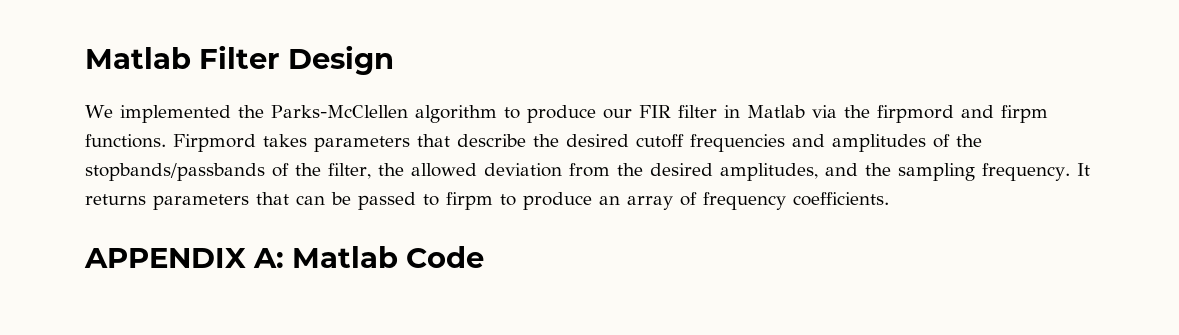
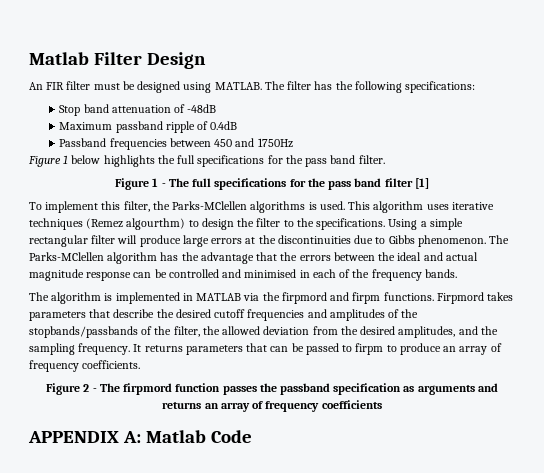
- We implemented the Parks-McClellen algorithm to produce our FIR filter in Matlab via the firpmord and firpm functions.
+ An FIR filter must be designed using MATLAB. The filter has the following specifications:
+ Stop band attenuation of -48dB
+ Maximum passband ripple of 0.4dB
+ Passband frequencies between 450 and 1750Hz
+ Figure 1 below highlights the full specifications for the pass band filter.
+ Figure 1 - The full specifications for the pass band filter [1]
+ To implement this filter, the Parks-MClellen algorithms is used. This algorithm uses iterative techniques (Remez algourthm) to design the filter to the specifications. Using a simple rectangular filter will produce large errors at the discontinuities due to Gibbs phenomenon. The Parks-MClellen algorithm has the advantage that the errors between the ideal and actual magnitude response can be controlled and minimised in each of the frequency bands.
+ The algorithm is implemented in MATLAB via the firpmord and firpm functions.
+ Figure 2 - The firpmord function passes the passband specification as arguments and returns an array of frequency coefficients

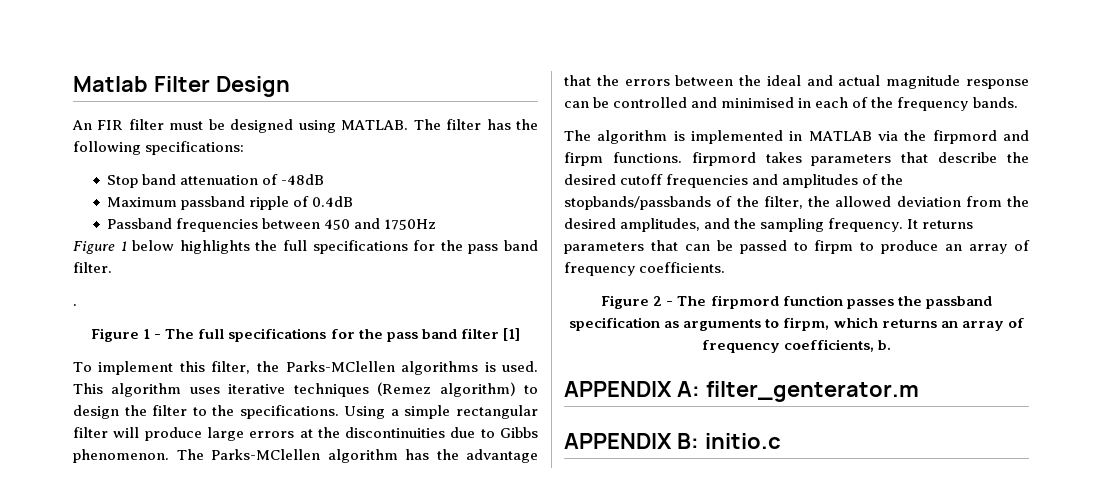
+ .
- This algorithm uses iterative techniques (Remez algourthm) to design the filter to the specifications.
+ This algorithm uses iterative techniques (Remez algorithm) to design the filter to the specifications.
- The algorithm is implemented in MATLAB via the firpmord and firpm functions. Firpmord takes parameters that describe the desired cutoff frequencies and amplitudes of the stopbands/passbands of the filter, the allowed deviation from the desired amplitudes, and the sampling frequency.
+ The algorithm is implemented in MATLAB via the firpmord and firpm functions. firpmord takes parameters that describe the desired cutoff frequencies and amplitudes of the stopbands/passbands of the filter, the allowed deviation from the desired amplitudes, and the sampling frequency.
- Figure 2 - The firpmord function passes the passband specification as arguments and returns an array of frequency coefficients
+ Figure 2 - The firpmord function passes the passband specification as arguments to firpm, which returns an array of frequency coefficients, b.
- APPENDIX A: Matlab Code
+ APPENDIX A: filter_genterator.m
+ APPENDIX B: initio.c

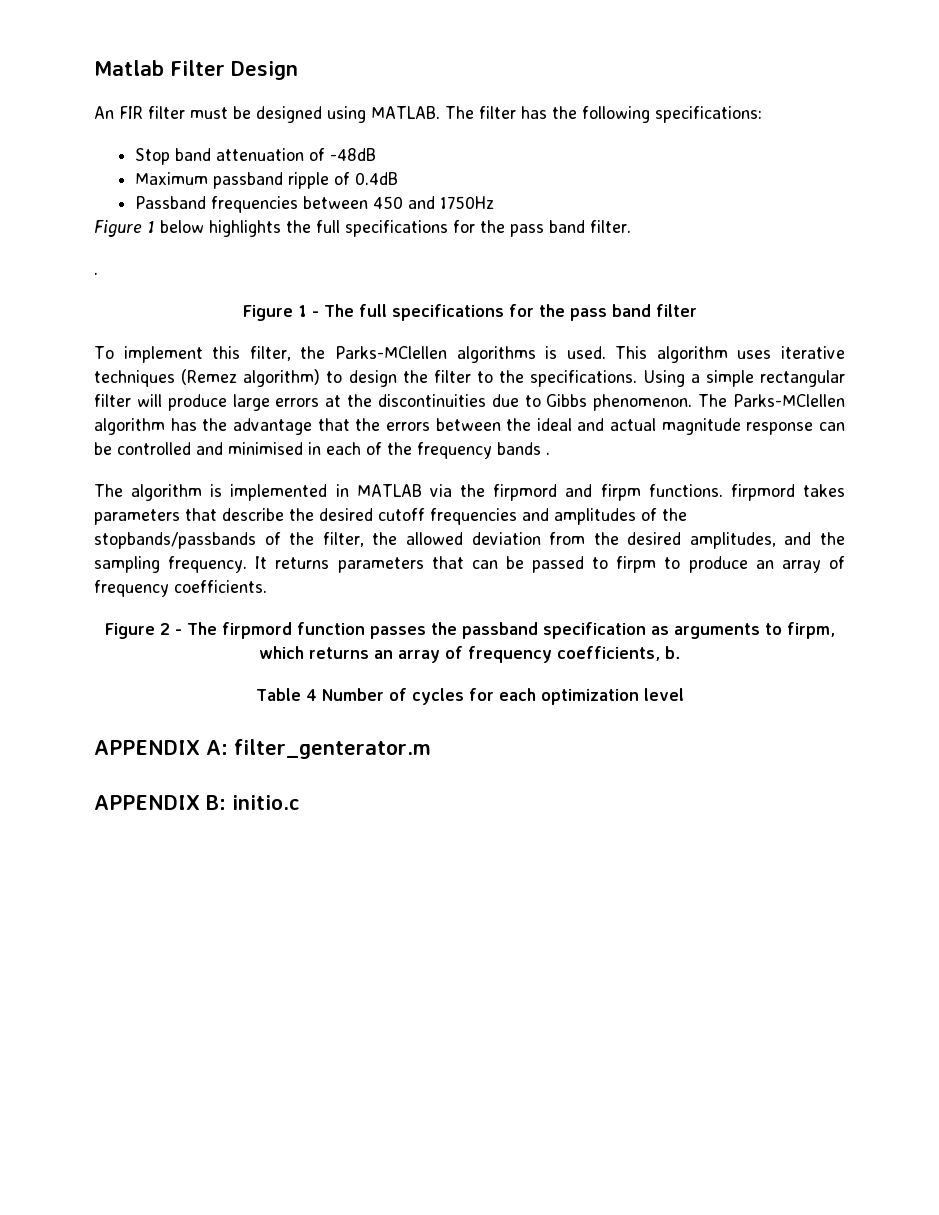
- Figure 1 - The full specifications for the pass band filter [1]
+ Figure 1 - The full specifications for the pass band filter
- The Parks-MClellen algorithm has the advantage that the errors between the ideal and actual magnitude response can be controlled and minimised in each of the frequency bands.
+ The Parks-MClellen algorithm has the advantage that the errors between the ideal and actual magnitude response can be controlled and minimised in each of the frequency bands .
+ Table 4 Number of cycles for each optimization level

